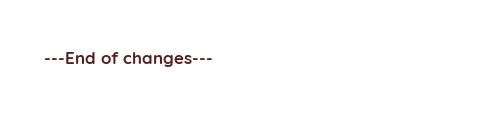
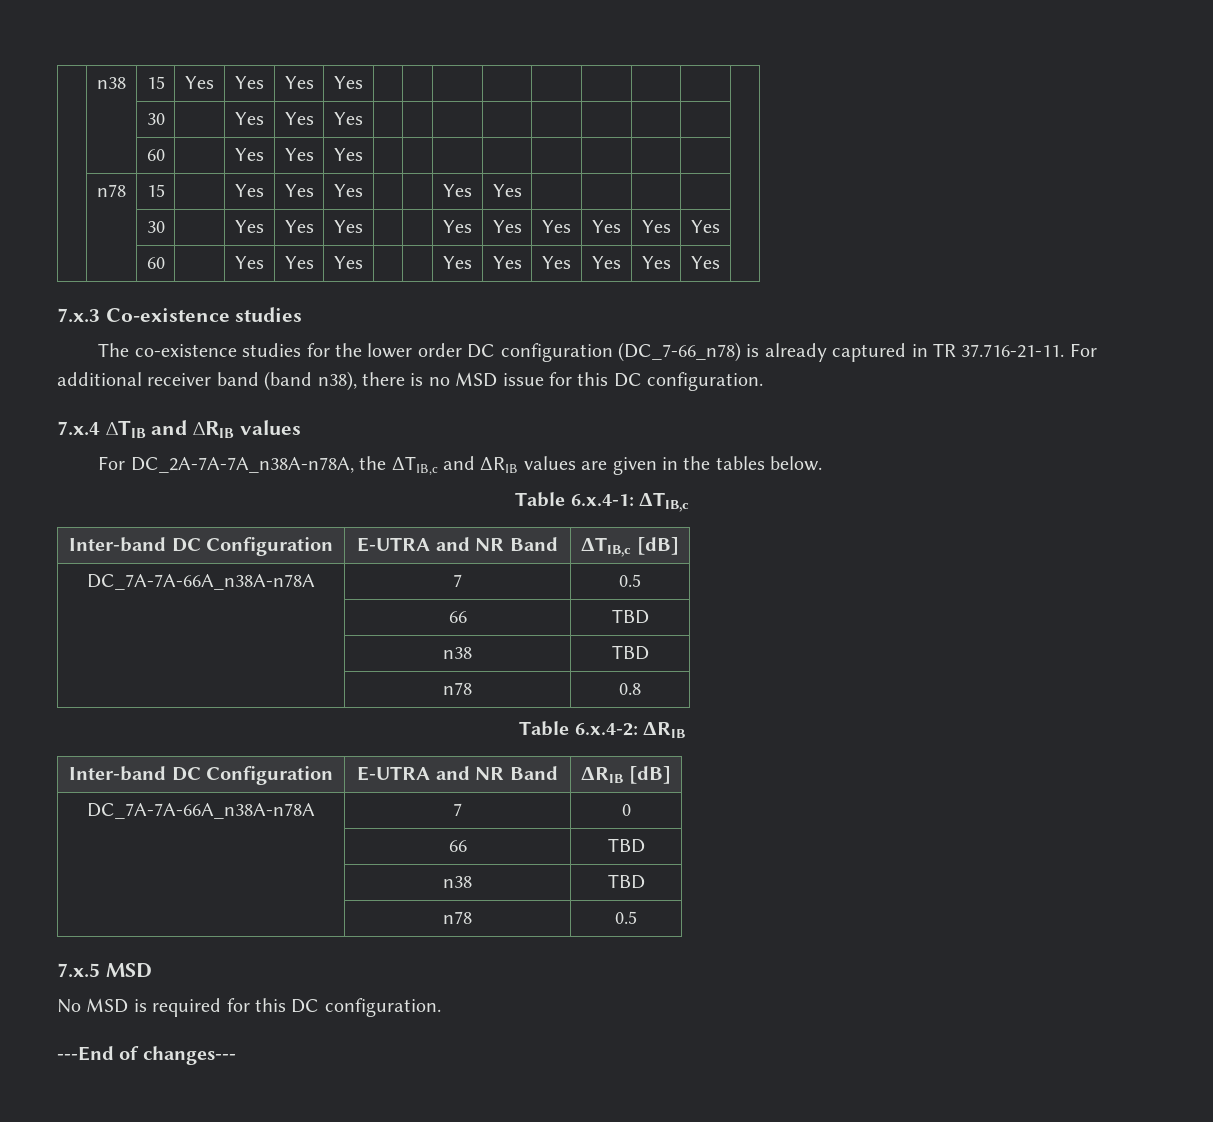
+ | n38 | 15 | Yes | Yes | Yes | Yes | | | | | | | | |
+ | | 30 | | Yes | Yes | Yes | | | | | | | | |
+ | | 60 | | Yes | Yes | Yes | | | | | | | | |
+ | n78 | 15 | | Yes | Yes | Yes | | | Yes | Yes | | | | |
+ | | 30 | | Yes | Yes | Yes | | | Yes | Yes | Yes | Yes | Yes | Yes |
+ | | 60 | | Yes | Yes | Yes | | | Yes | Yes | Yes | Yes | Yes | Yes |
+ 7.x.3 Co-existence studies
+ The co-existence studies for the lower order DC configuration (DC_7-66_n78) is already captured in TR 37.716-21-11. For additional receiver band (band n38), there is no MSD issue for this DC configuration.
+ 7.x.4 ∆TIB and ∆RIB values
+ For DC_2A-7A-7A_n38A-n78A, the ΔTIB,c and ΔRIB values are given in the tables below.
+ Table 6.x.4-1: ΔTIB,c
+ Inter-band DC Configuration | E-UTRA and NR Band | ΔTIB,c [dB]
+ DC_7A-7A-66A_n38A-n78A | 7 | 0.5
+ | 66 | TBD
+ | n38 | TBD
+ | n78 | 0.8
+ Table 6.x.4-2: ΔRIB
+ Inter-band DC Configuration | E-UTRA and NR Band | ΔRIB [dB]
+ DC_7A-7A-66A_n38A-n78A | 7 | 0
+ | 66 | TBD
+ | n38 | TBD
+ | n78 | 0.5
+ 7.x.5 MSD
+ No MSD is required for this DC configuration.

